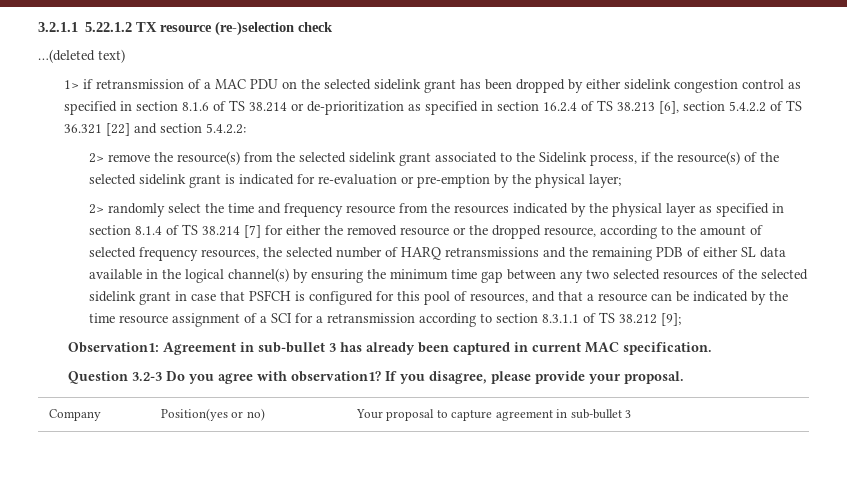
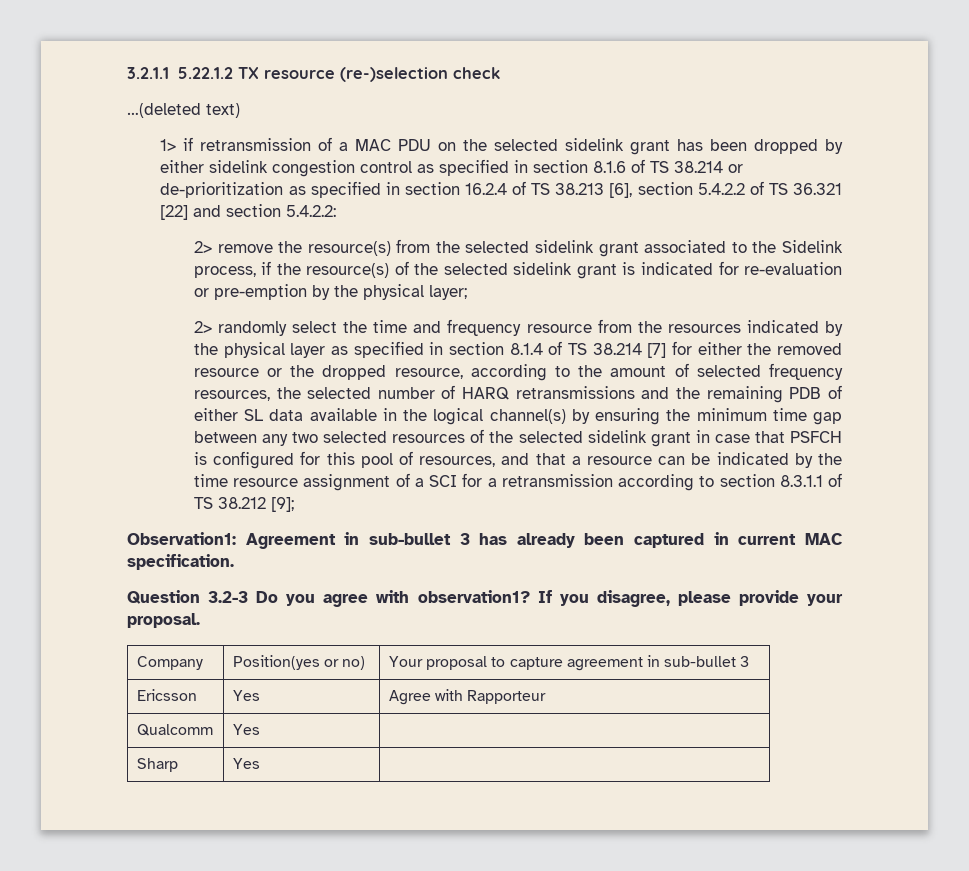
+ Ericsson | Yes | Agree with Rapporteur
+ Qualcomm | Yes |
+ Sharp | Yes |

